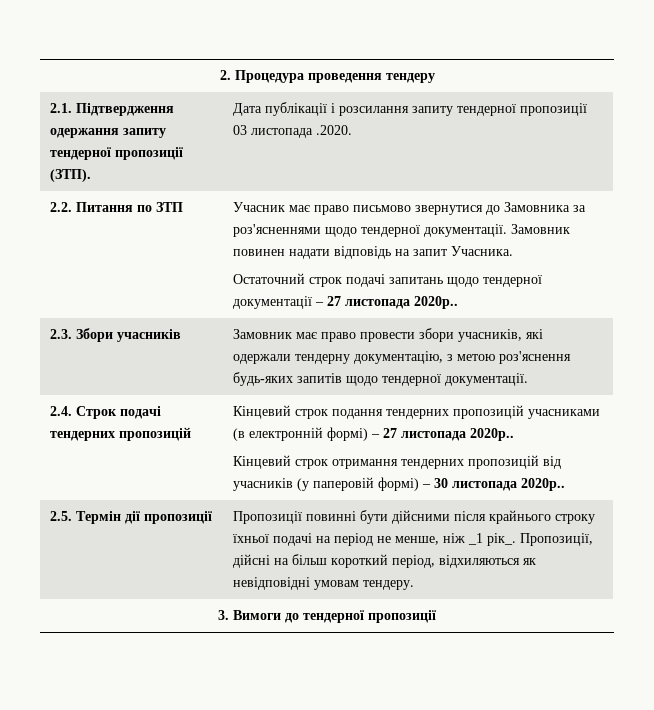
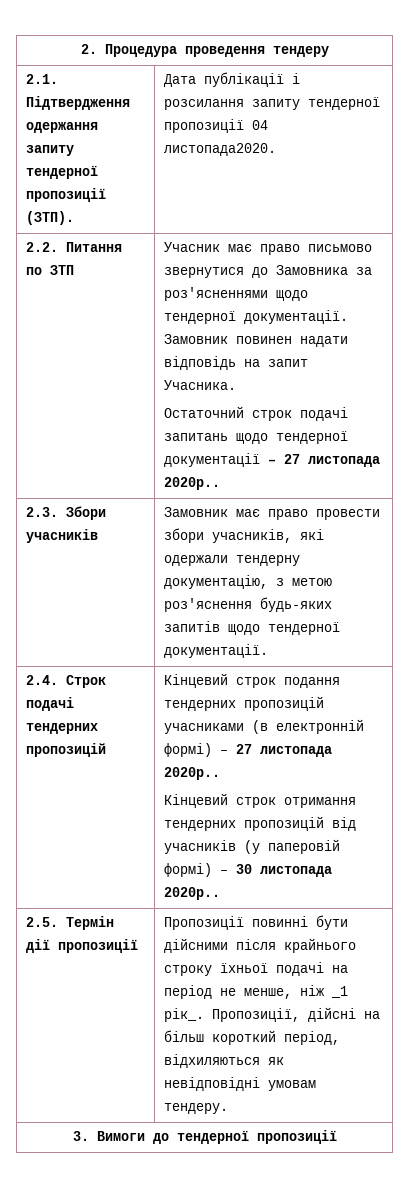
- 2.1. Підтвердження одержання запиту тендерної пропозиції (ЗТП). | Дата публікації і розсилання запиту тендерної пропозиції 03 листопада .2020.
+ 2.1. Підтвердження одержання запиту тендерної пропозиції (ЗТП). | Дата публікації і розсилання запиту тендерної пропозиції 04 листопада2020.

